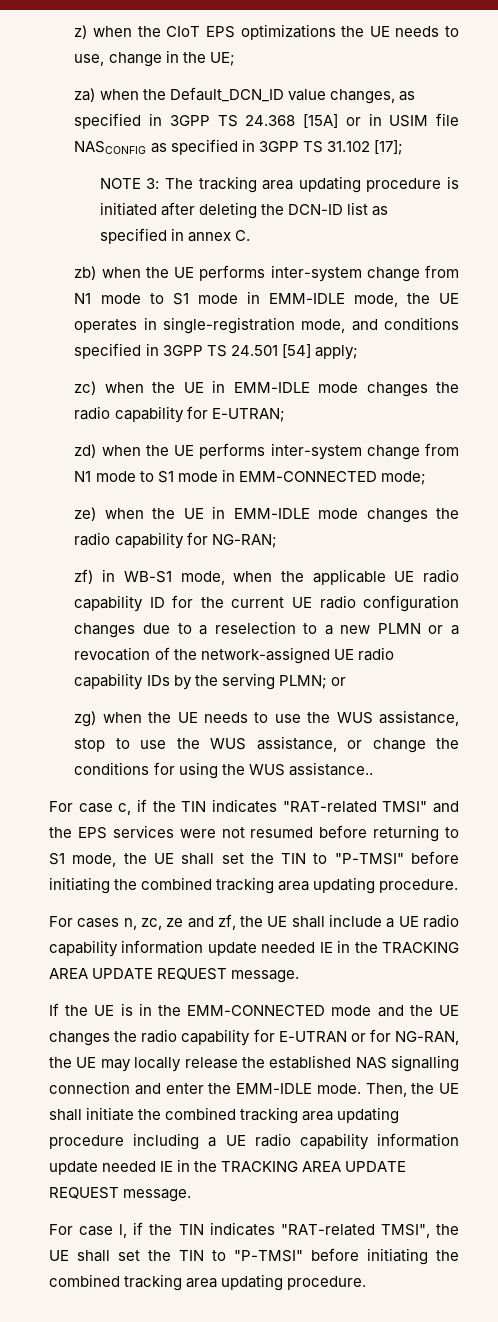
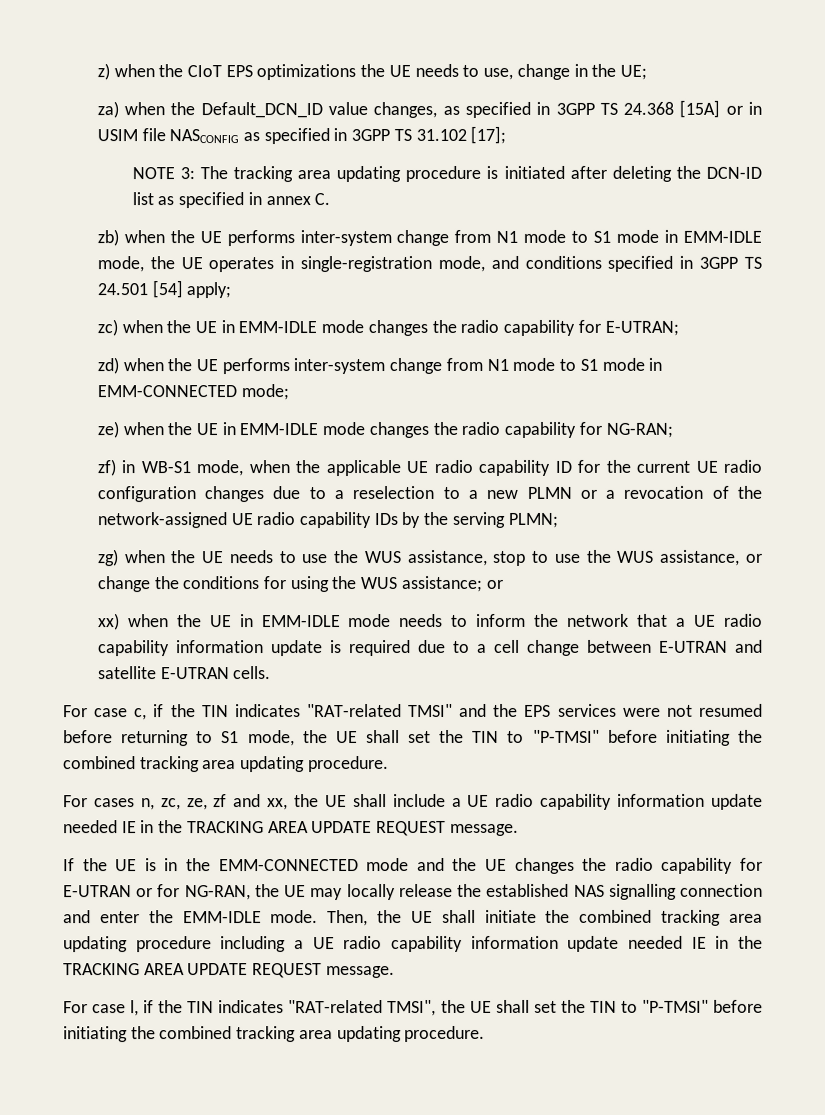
- zf) in WB-S1 mode, when the applicable UE radio capability ID for the current UE radio configuration changes due to a reselection to a new PLMN or a revocation of the network-assigned UE radio capability IDs by the serving PLMN; or
+ zf) in WB-S1 mode, when the applicable UE radio capability ID for the current UE radio configuration changes due to a reselection to a new PLMN or a revocation of the network-assigned UE radio capability IDs by the serving PLMN;
- zg) when the UE needs to use the WUS assistance, stop to use the WUS assistance, or change the conditions for using the WUS assistance..
+ zg) when the UE needs to use the WUS assistance, stop to use the WUS assistance, or change the conditions for using the WUS assistance; or
+ xx) when the UE in EMM-IDLE mode needs to inform the network that a UE radio capability information update is required due to a cell change between E-UTRAN and satellite E-UTRAN cells.
- For cases n, zc, ze and zf, the UE shall include a UE radio capability information update needed IE in the TRACKING AREA UPDATE REQUEST message.
+ For cases n, zc, ze, zf and xx, the UE shall include a UE radio capability information update needed IE in the TRACKING AREA UPDATE REQUEST message.

